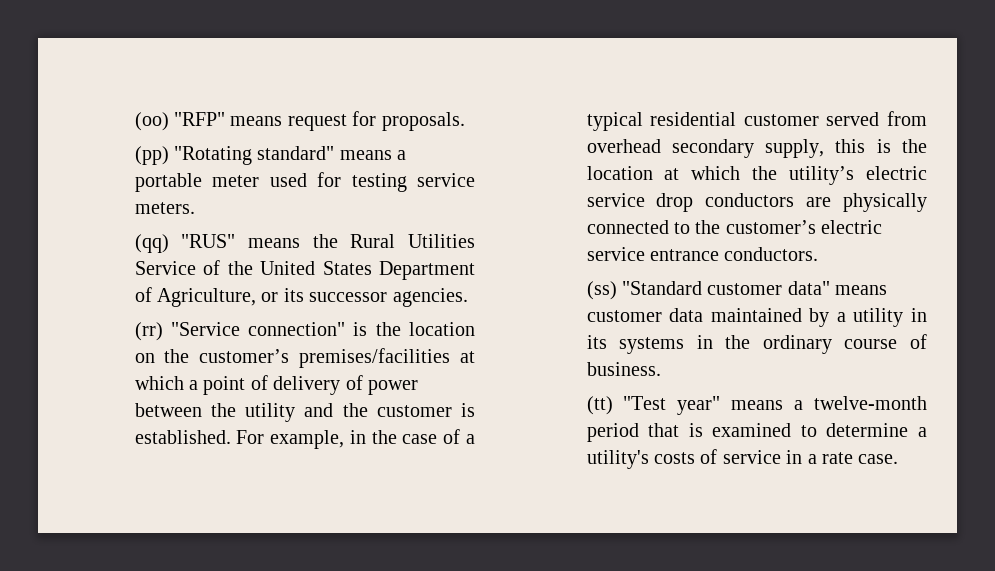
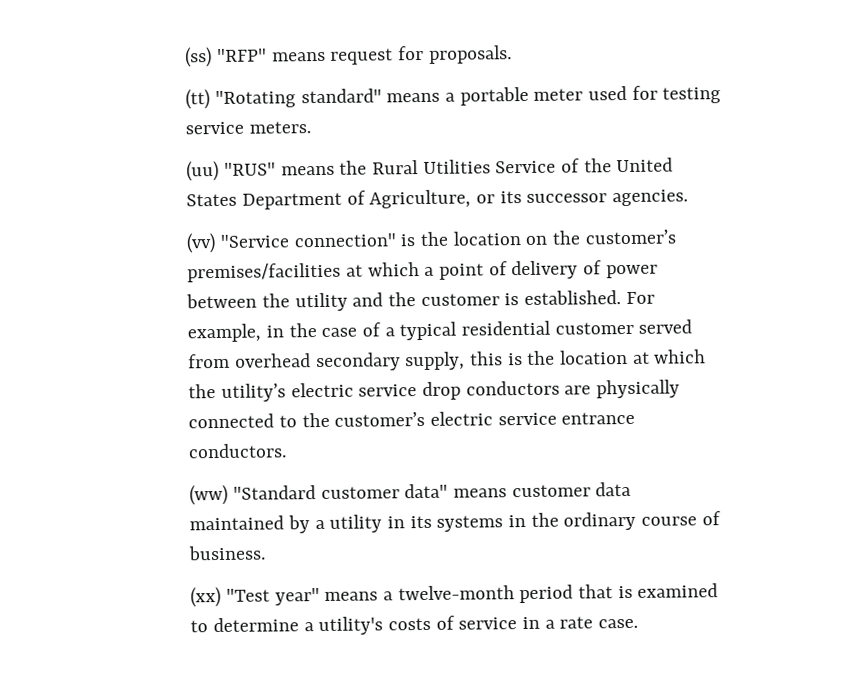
- (oo) "RFP" means request for proposals.
+ (ss) "RFP" means request for proposals.
- (pp) "Rotating standard" means a portable meter used for testing service meters.
+ (tt) "Rotating standard" means a portable meter used for testing service meters.
- (qq) "RUS" means the Rural Utilities Service of the United States Department of Agriculture, or its successor agencies.
+ (uu) "RUS" means the Rural Utilities Service of the United States Department of Agriculture, or its successor agencies.
- (rr) "Service connection" is the location on the customer’s premises/facilities at which a point of delivery of power between the utility and the customer is established.
+ (vv) "Service connection" is the location on the customer’s premises/facilities at which a point of delivery of power between the utility and the customer is established.
- (ss) "Standard customer data" means customer data maintained by a utility in its systems in the ordinary course of business.
+ (ww) "Standard customer data" means customer data maintained by a utility in its systems in the ordinary course of business.
- (tt) "Test year" means a twelve-month period that is examined to determine a utility's costs of service in a rate case.
+ (xx) "Test year" means a twelve-month period that is examined to determine a utility's costs of service in a rate case.

